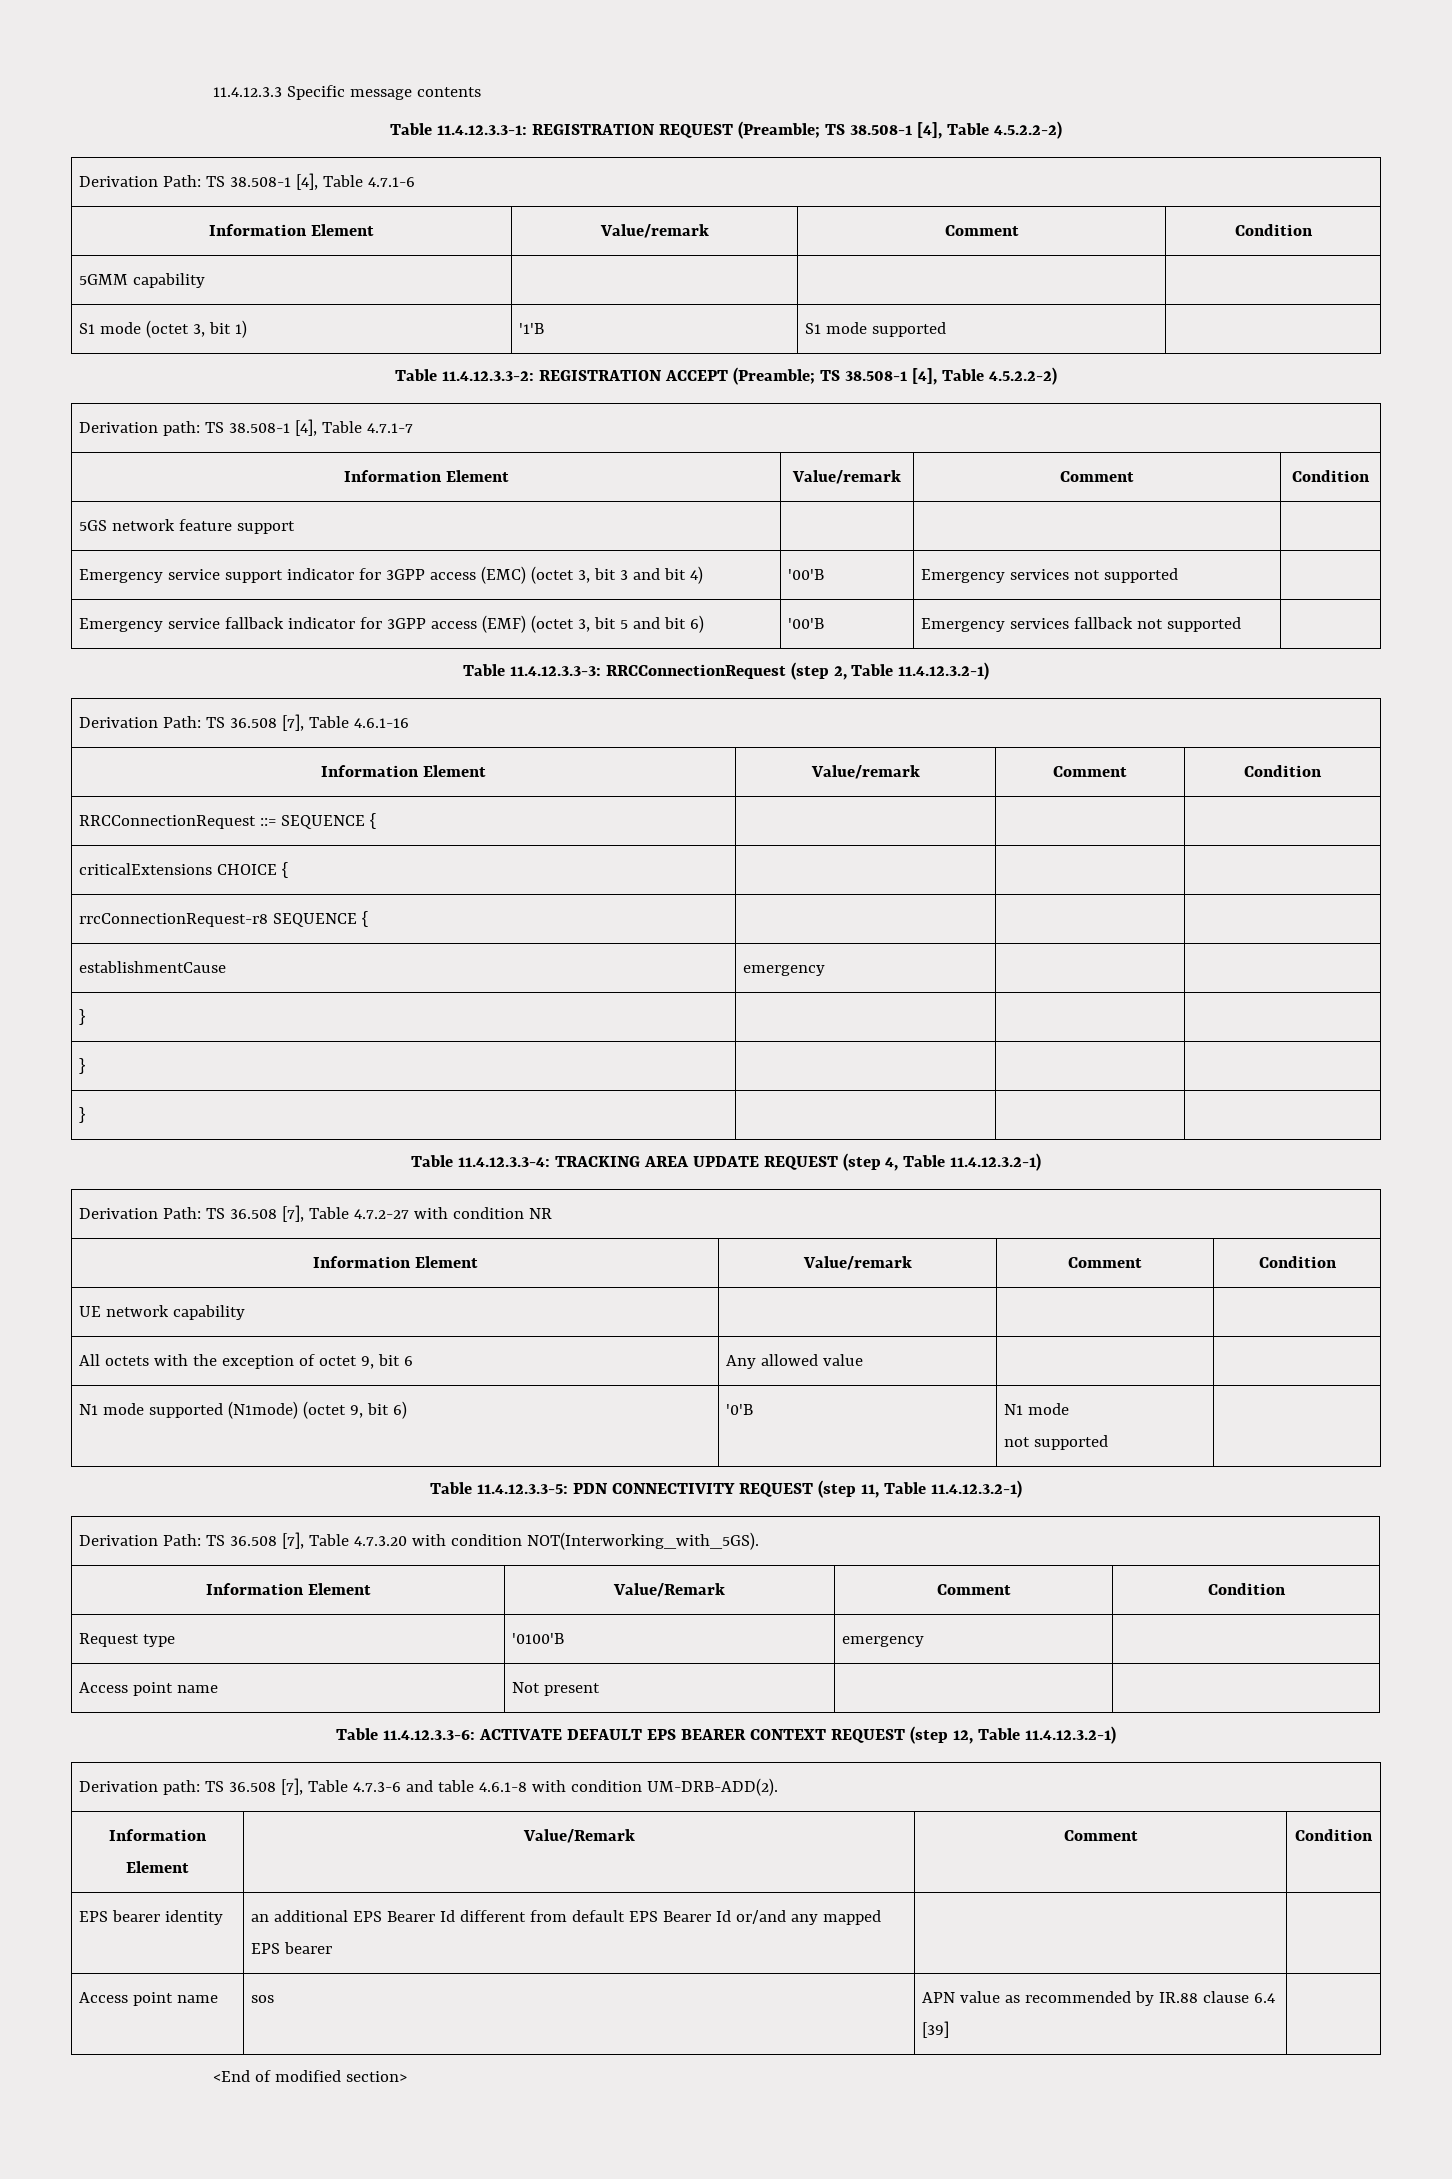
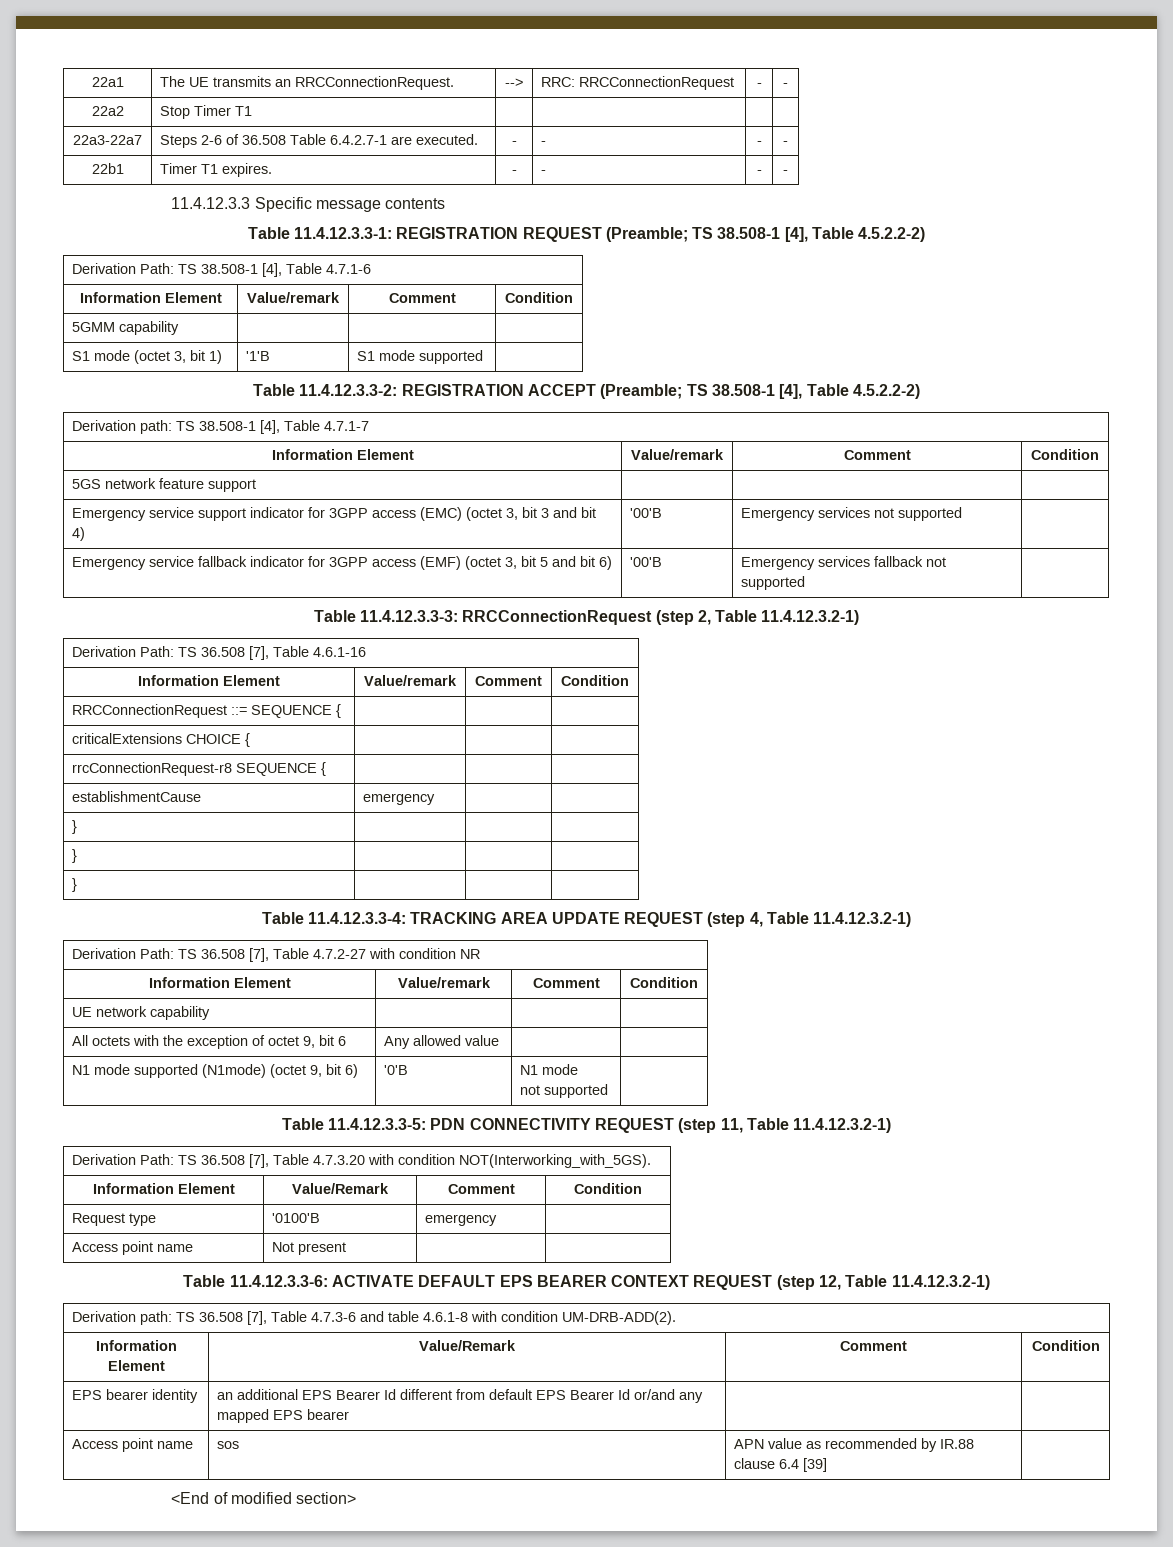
+ 22a1 | The UE transmits an RRCConnectionRequest. | --> | RRC: RRCConnectionRequest | - | -
+ 22a2 | Stop Timer T1 | | | |
+ 22a3-22a7 | Steps 2-6 of 36.508 Table 6.4.2.7-1 are executed. | - | - | - | -
+ 22b1 | Timer T1 expires. | - | - | - | -

